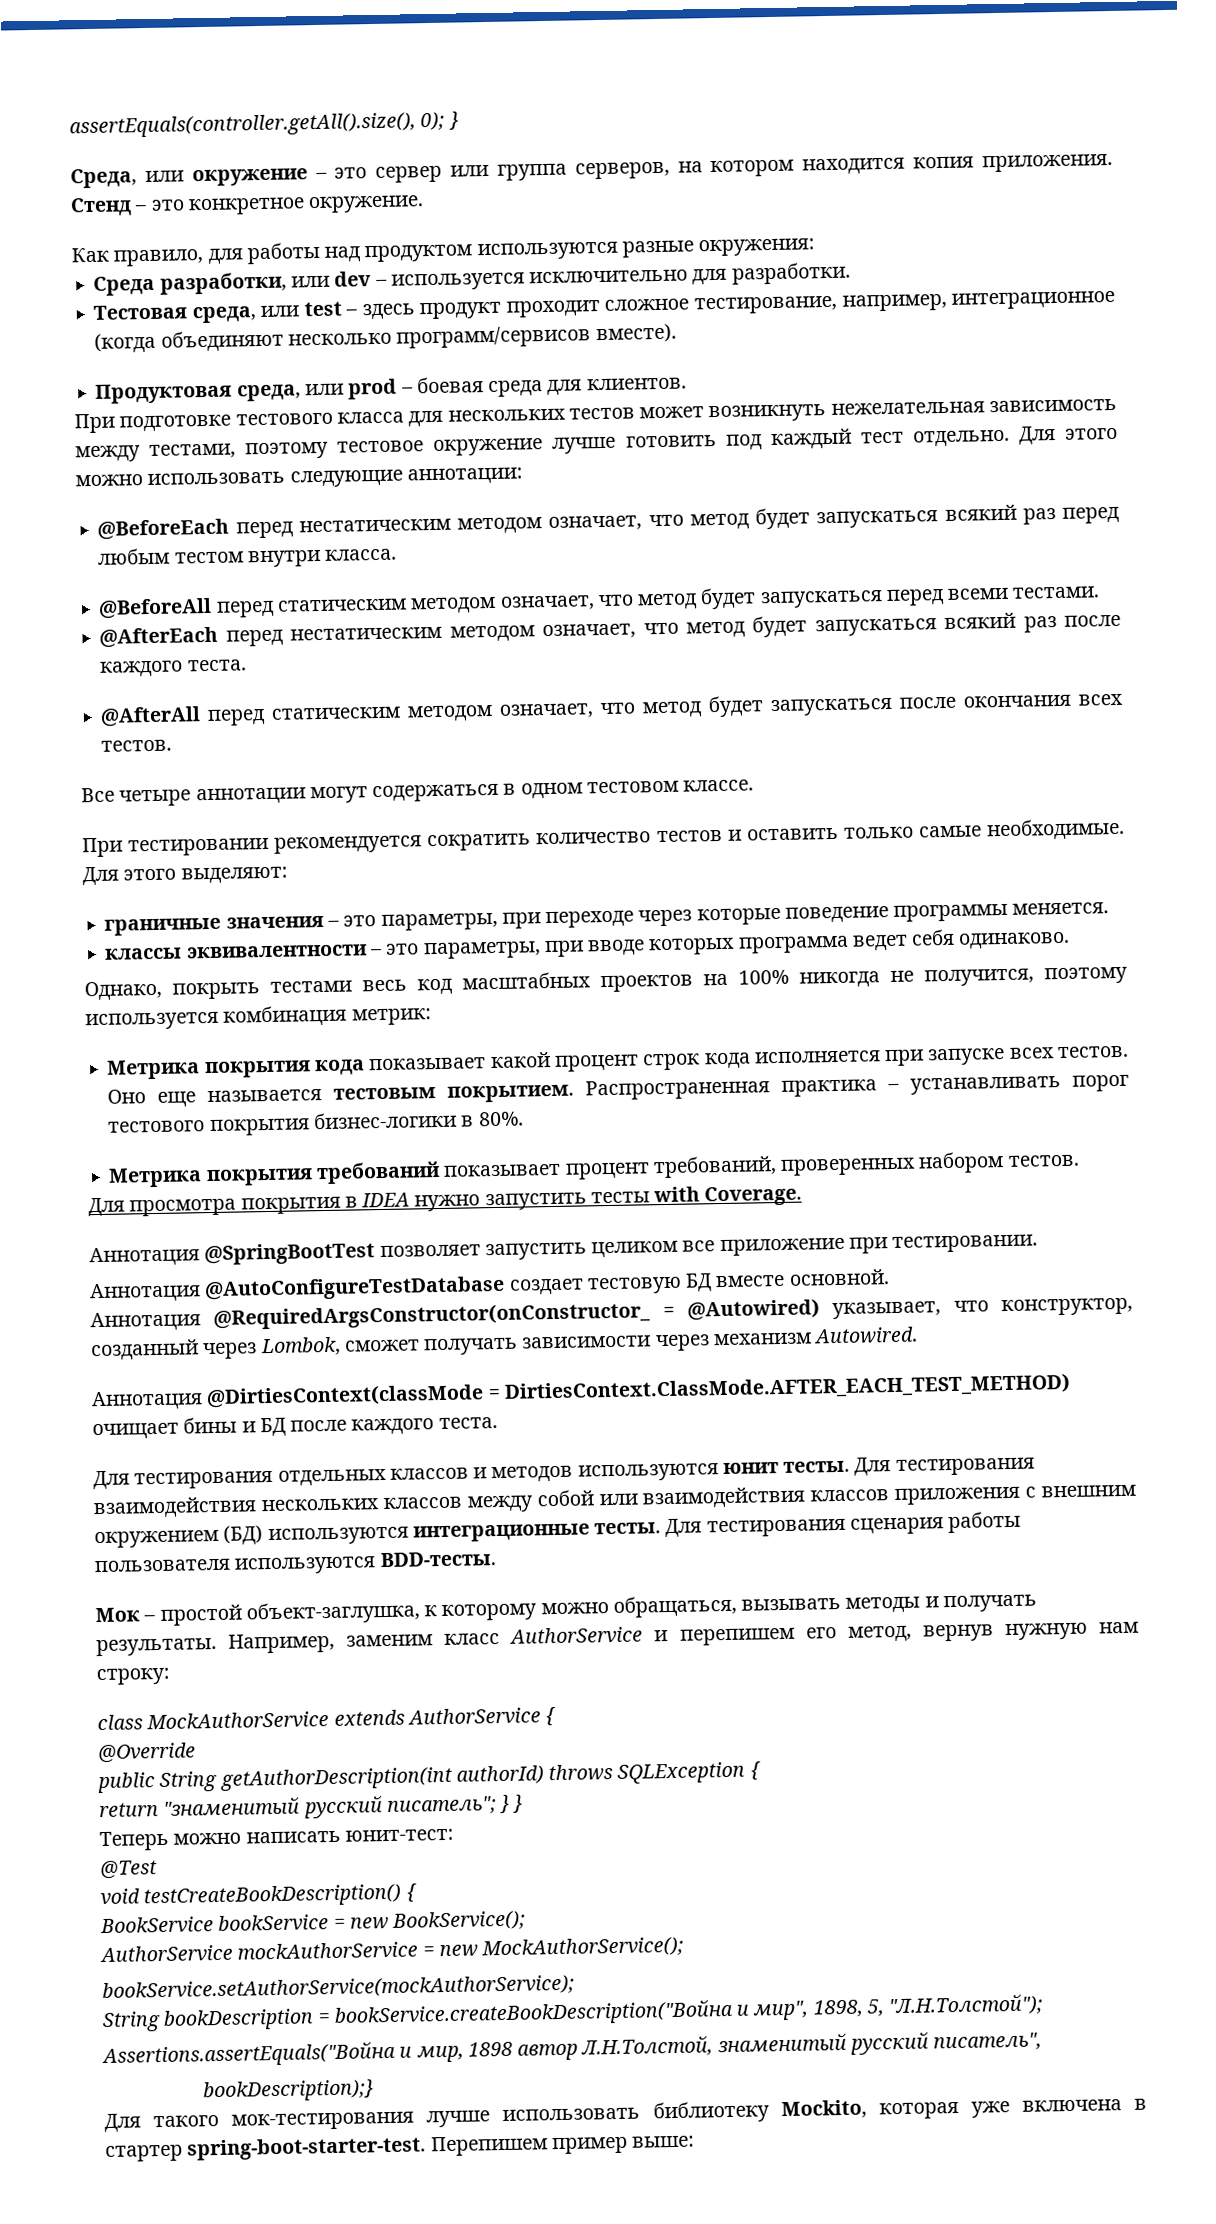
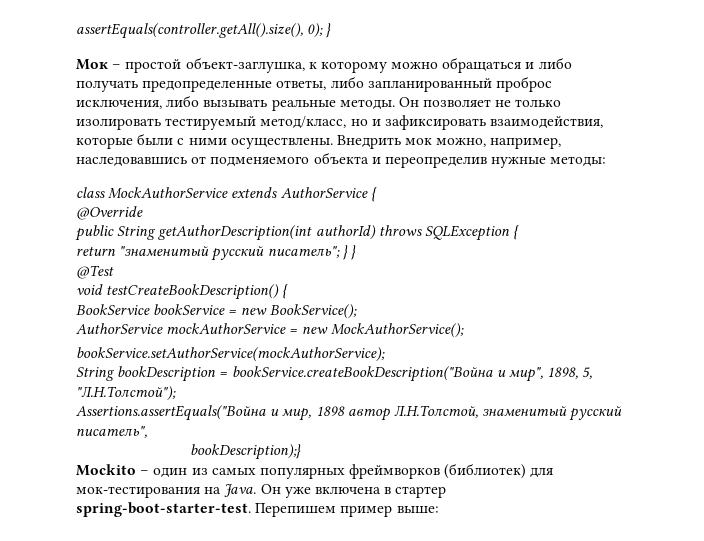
- Среда, или окружение – это сервер или группа серверов, на котором находится копия приложения. Стенд – это конкретное окружение.
- Как правило, для работы над продуктом используются разные окружения:
- Среда разработки, или dev – используется исключительно для разработки.
- Тестовая среда, или test – здесь продукт проходит сложное тестирование, например, интеграционное (когда объединяют несколько программ/сервисов вместе).
- Продуктовая среда, или prod – боевая среда для клиентов.
- При подготовке тестового класса для нескольких тестов может возникнуть нежелательная зависимость между тестами, поэтому тестовое окружение лучше готовить под каждый тест отдельно. Для этого можно использовать следующие аннотации:
- @BeforeEach перед нестатическим методом означает, что метод будет запускаться всякий раз перед любым тестом внутри класса.
- @BeforeAll перед статическим методом означает, что метод будет запускаться перед всеми тестами.
- @AfterEach перед нестатическим методом означает, что метод будет запускаться всякий раз после каждого теста.
- @AfterAll перед статическим методом означает, что метод будет запускаться после окончания всех тестов.
- Все четыре аннотации могут содержаться в одном тестовом классе.
- При тестировании рекомендуется сократить количество тестов и оставить только самые необходимые. Для этого выделяют:
- граничные значения – это параметры, при переходе через которые поведение программы меняется.
- классы эквивалентности – это параметры, при вводе которых программа ведет себя одинаково.
- Однако, покрыть тестами весь код масштабных проектов на 100% никогда не получится, поэтому используется комбинация метрик:
- Метрика покрытия кода показывает какой процент строк кода исполняется при запуске всех тестов. Оно еще называется тестовым покрытием. Распространенная практика – устанавливать порог тестового покрытия бизнес-логики в 80%.
- Метрика покрытия требований показывает процент требований, проверенных набором тестов.
- Для просмотра покрытия в IDEA нужно запустить тесты with Coverage.
- Аннотация @SpringBootTest позволяет запустить целиком все приложение при тестировании.
- Аннотация @AutoConfigureTestDatabase создает тестовую БД вместе основной.
- Аннотация @RequiredArgsConstructor(onConstructor_ = @Autowired) указывает, что конструктор, созданный через Lombok, сможет получать зависимости через механизм Autowired.
- Аннотация @DirtiesContext(classMode = DirtiesContext.ClassMode.AFTER_EACH_TEST_METHOD) очищает бины и БД после каждого теста.
- Для тестирования отдельных классов и методов используются юнит тесты. Для тестирования взаимодействия нескольких классов между собой или взаимодействия классов приложения с внешним окружением (БД) используются интеграционные тесты. Для тестирования сценария работы пользователя используются BDD-тесты.
- Мок – простой объект-заглушка, к которому можно обращаться, вызывать методы и получать результаты. Например, заменим класс AuthorService и перепишем его метод, вернув нужную нам строку:
+ Мок – простой объект-заглушка, к которому можно обращаться и либо получать предопределенные ответы, либо запланированный проброс исключения, либо вызывать реальные методы. Он позволяет не только изолировать тестируемый метод/класс, но и зафиксировать взаимодействия, которые были с ними осуществлены. Внедрить мок можно, например, наследовавшись от подменяемого объекта и переопределив нужные методы:
- Теперь можно написать юнит-тест:
- Для такого мок-тестирования лучше использовать библиотеку Mockito, которая уже включена в стартер spring-boot-starter-test.
+ Mockito – один из самых популярных фреймворков (библиотек) для мок-тестирования на Java. Он уже включена в стартер spring-boot-starter-test.

